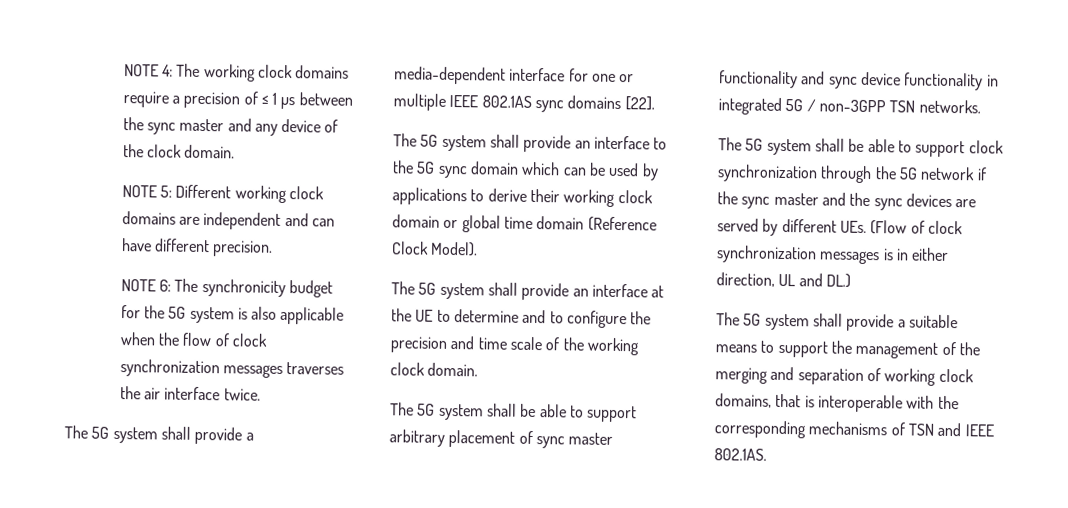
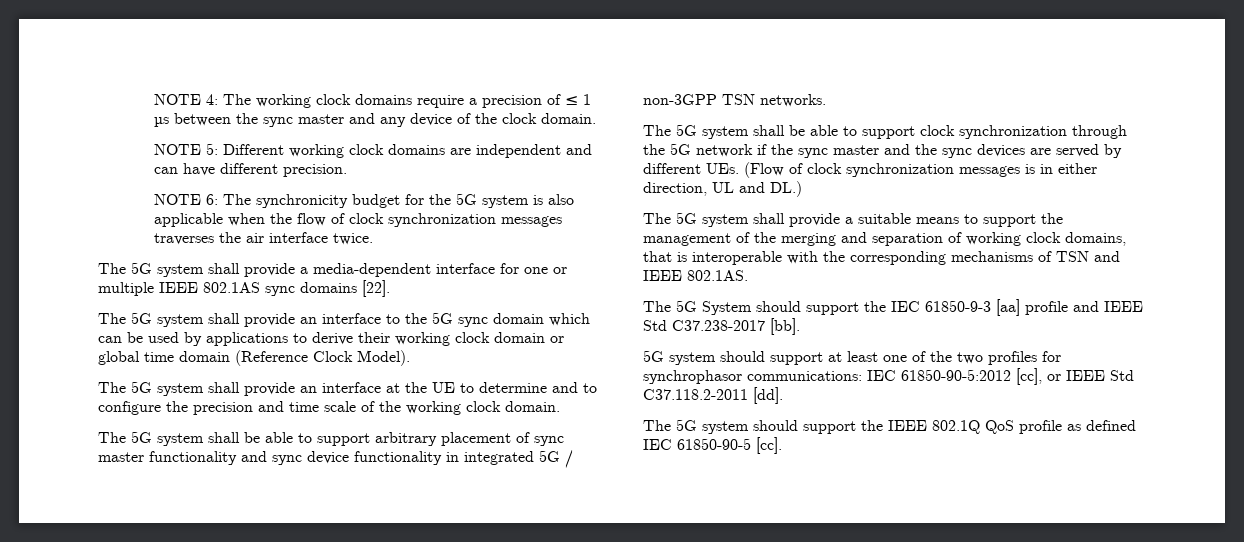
+ The 5G System should support the IEC 61850-9-3 [aa] profile and IEEE Std C37.238-2017 [bb].
+ 5G system should support at least one of the two profiles for synchrophasor communications: IEC 61850-90-5:2012 [cc], or IEEE Std C37.118.2-2011 [dd].
+ The 5G system should support the IEEE 802.1Q QoS profile as defined IEC 61850-90-5 [cc].

